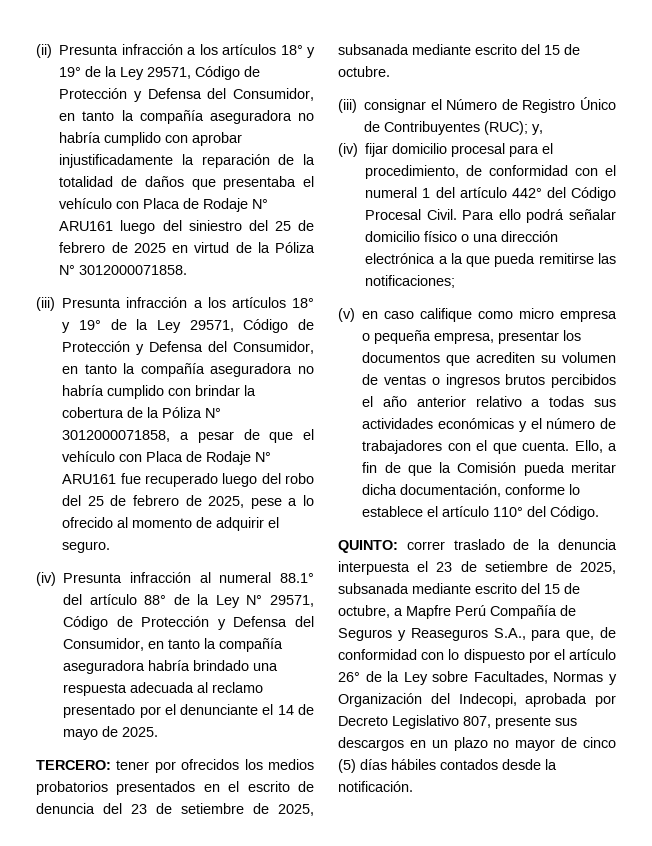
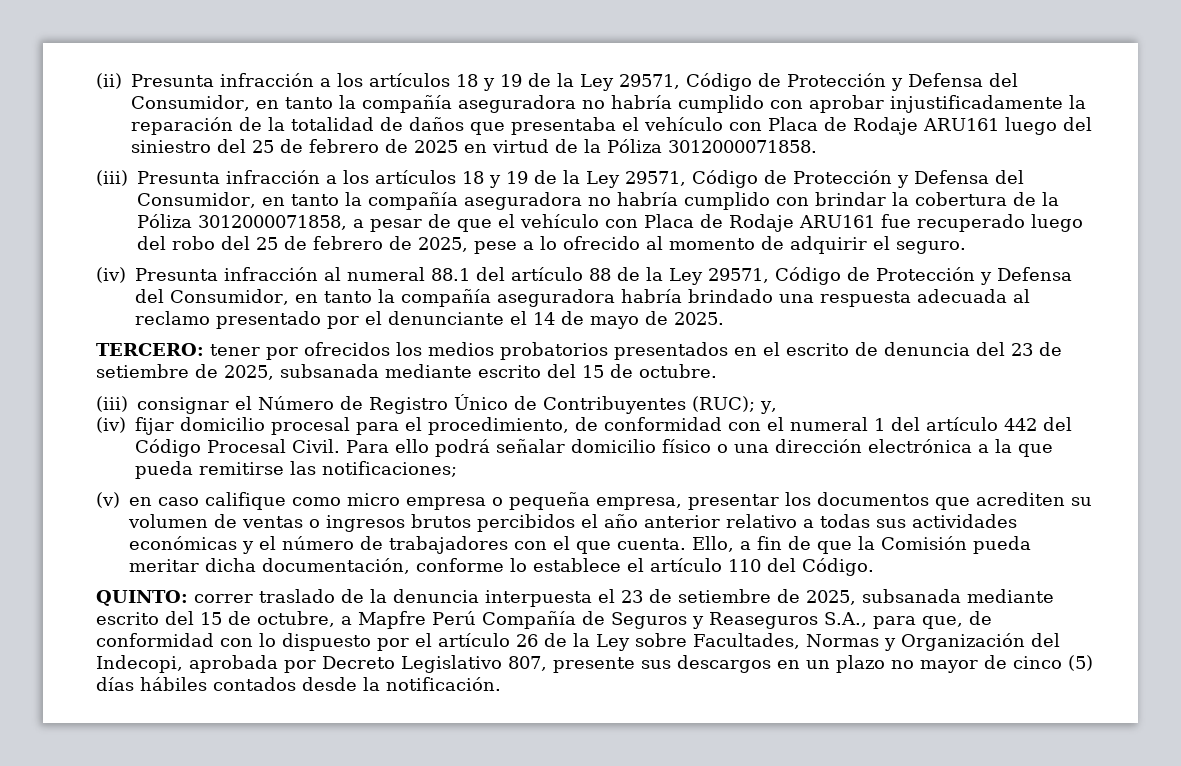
- (ii) Presunta infracción a los artículos 18° y 19° de la Ley 29571, Código de Protección y Defensa del Consumidor, en tanto la compañía aseguradora no habría cumplido con aprobar injustificadamente la reparación de la totalidad de daños que presentaba el vehículo con Placa de Rodaje N° ARU161 luego del siniestro del 25 de febrero de 2025 en virtud de la Póliza N° 3012000071858.
+ (ii) Presunta infracción a los artículos 18 y 19 de la Ley 29571, Código de Protección y Defensa del Consumidor, en tanto la compañía aseguradora no habría cumplido con aprobar injustificadamente la reparación de la totalidad de daños que presentaba el vehículo con Placa de Rodaje ARU161 luego del siniestro del 25 de febrero de 2025 en virtud de la Póliza 3012000071858.
- (iii) Presunta infracción a los artículos 18° y 19° de la Ley 29571, Código de Protección y Defensa del Consumidor, en tanto la compañía aseguradora no habría cumplido con brindar la cobertura de la Póliza N° 3012000071858, a pesar de que el vehículo con Placa de Rodaje N° ARU161 fue recuperado luego del robo del 25 de febrero de 2025, pese a lo ofrecido al momento de adquirir el seguro.
+ (iii) Presunta infracción a los artículos 18 y 19 de la Ley 29571, Código de Protección y Defensa del Consumidor, en tanto la compañía aseguradora no habría cumplido con brindar la cobertura de la Póliza 3012000071858, a pesar de que el vehículo con Placa de Rodaje ARU161 fue recuperado luego del robo del 25 de febrero de 2025, pese a lo ofrecido al momento de adquirir el seguro.
- (iv) Presunta infracción al numeral 88.1° del artículo 88° de la Ley N° 29571, Código de Protección y Defensa del Consumidor, en tanto la compañía aseguradora habría brindado una respuesta adecuada al reclamo presentado por el denunciante el 14 de mayo de 2025.
+ (iv) Presunta infracción al numeral 88.1 del artículo 88 de la Ley 29571, Código de Protección y Defensa del Consumidor, en tanto la compañía aseguradora habría brindado una respuesta adecuada al reclamo presentado por el denunciante el 14 de mayo de 2025.
- (iv) fijar domicilio procesal para el procedimiento, de conformidad con el numeral 1 del artículo 442° del Código Procesal Civil.
+ (iv) fijar domicilio procesal para el procedimiento, de conformidad con el numeral 1 del artículo 442 del Código Procesal Civil.
- Ello, a fin de que la Comisión pueda meritar dicha documentación, conforme lo establece el artículo 110° del Código.
+ Ello, a fin de que la Comisión pueda meritar dicha documentación, conforme lo establece el artículo 110 del Código.
- correr traslado de la denuncia interpuesta el 23 de setiembre de 2025, subsanada mediante escrito del 15 de octubre, a Mapfre Perú Compañía de Seguros y Reaseguros S.A., para que, de conformidad con lo dispuesto por el artículo 26° de la Ley sobre Facultades, Normas y Organización del Indecopi, aprobada por Decreto Legislativo 807, presente sus descargos en un plazo no mayor de cinco (5) días hábiles contados desde la notificación.
+ correr traslado de la denuncia interpuesta el 23 de setiembre de 2025, subsanada mediante escrito del 15 de octubre, a Mapfre Perú Compañía de Seguros y Reaseguros S.A., para que, de conformidad con lo dispuesto por el artículo 26 de la Ley sobre Facultades, Normas y Organización del Indecopi, aprobada por Decreto Legislativo 807, presente sus descargos en un plazo no mayor de cinco (5) días hábiles contados desde la notificación.

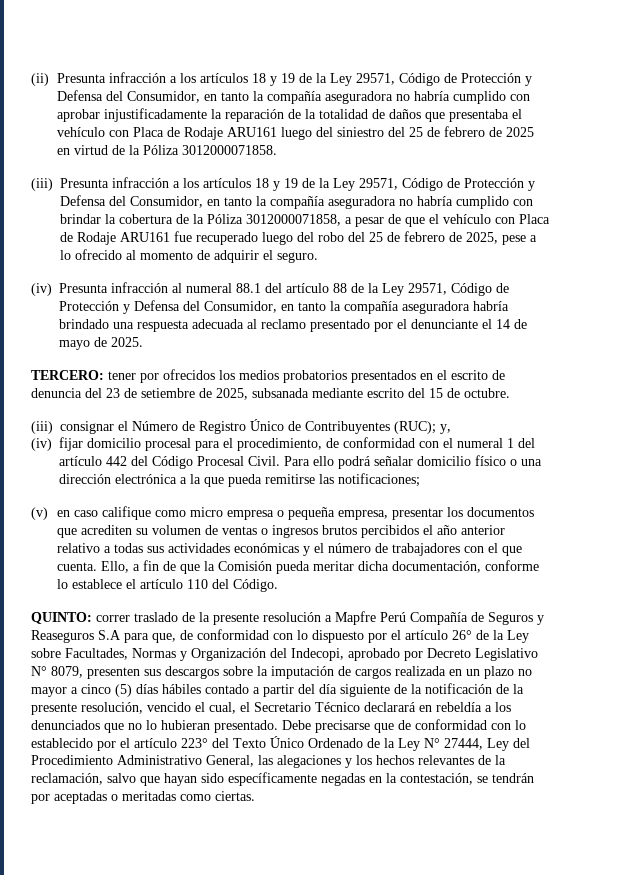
- QUINTO: correr traslado de la denuncia interpuesta el 23 de setiembre de 2025, subsanada mediante escrito del 15 de octubre, a Mapfre Perú Compañía de Seguros y Reaseguros S.A., para que, de conformidad con lo dispuesto por el artículo 26 de la Ley sobre Facultades, Normas y Organización del Indecopi, aprobada por Decreto Legislativo 807, presente sus descargos en un plazo no mayor de cinco (5) días hábiles contados desde la notificación.
+ QUINTO: correr traslado de la presente resolución a Mapfre Perú Compañía de Seguros y Reaseguros S.A para que, de conformidad con lo dispuesto por el artículo 26° de la Ley sobre Facultades, Normas y Organización del Indecopi, aprobado por Decreto Legislativo N° 8079, presenten sus descargos sobre la imputación de cargos realizada en un plazo no mayor a cinco (5) días hábiles contado a partir del día siguiente de la notificación de la presente resolución, vencido el cual, el Secretario Técnico declarará en rebeldía a los denunciados que no lo hubieran presentado. Debe precisarse que de conformidad con lo establecido por el artículo 223° del Texto Único Ordenado de la Ley N° 27444, Ley del Procedimiento Administrativo General, las alegaciones y los hechos relevantes de la reclamación, salvo que hayan sido específicamente negadas en la contestación, se tendrán por aceptadas o meritadas como ciertas.

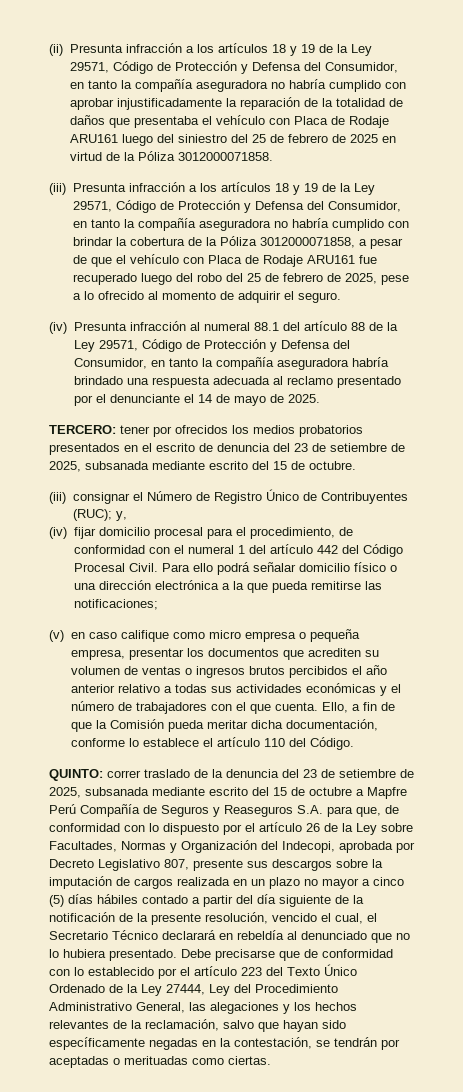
- correr traslado de la presente resolución a Mapfre Perú Compañía de Seguros y Reaseguros S.A para que, de conformidad con lo dispuesto por el artículo 26° de la Ley sobre Facultades, Normas y Organización del Indecopi, aprobado por Decreto Legislativo N° 8079, presenten sus descargos sobre la imputación de cargos realizada en un plazo no mayor a cinco (5) días hábiles contado a partir del día siguiente de la notificación de la presente resolución, vencido el cual, el Secretario Técnico declarará en rebeldía a los denunciados que no lo hubieran presentado.
+ correr traslado de la denuncia del 23 de setiembre de 2025, subsanada mediante escrito del 15 de octubre a Mapfre Perú Compañía de Seguros y Reaseguros S.A. para que, de conformidad con lo dispuesto por el artículo 26 de la Ley sobre Facultades, Normas y Organización del Indecopi, aprobada por Decreto Legislativo 807, presente sus descargos sobre la imputación de cargos realizada en un plazo no mayor a cinco (5) días hábiles contado a partir del día siguiente de la notificación de la presente resolución, vencido el cual, el Secretario Técnico declarará en rebeldía al denunciado que no lo hubiera presentado.
- Debe precisarse que de conformidad con lo establecido por el artículo 223° del Texto Único Ordenado de la Ley N° 27444, Ley del Procedimiento Administrativo General, las alegaciones y los hechos relevantes de la reclamación, salvo que hayan sido específicamente negadas en la contestación, se tendrán por aceptadas o meritadas como ciertas.
+ Debe precisarse que de conformidad con lo establecido por el artículo 223 del Texto Único Ordenado de la Ley 27444, Ley del Procedimiento Administrativo General, las alegaciones y los hechos relevantes de la reclamación, salvo que hayan sido específicamente negadas en la contestación, se tendrán por aceptadas o merituadas como ciertas.

